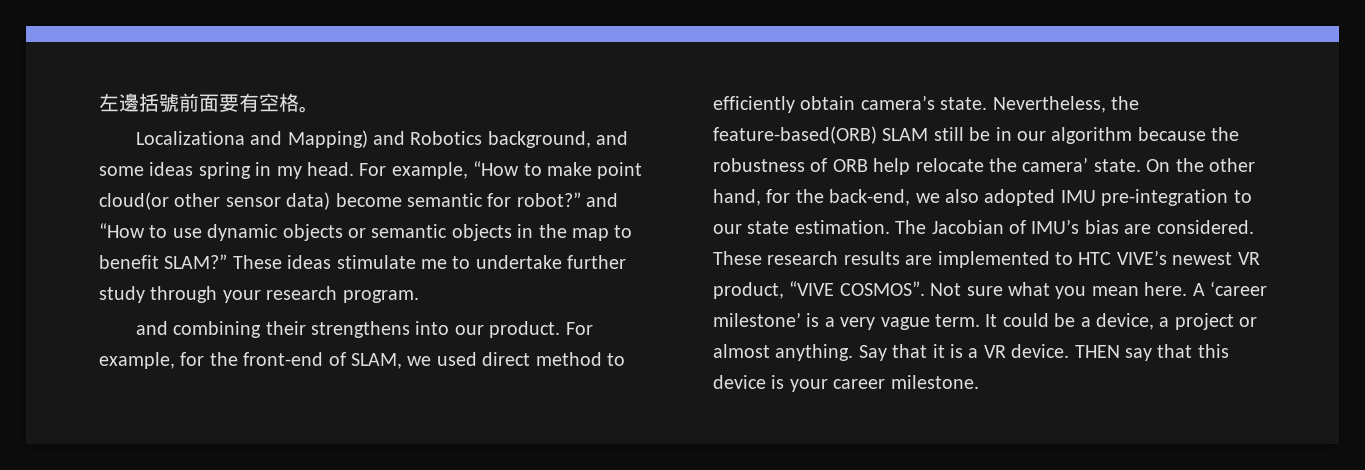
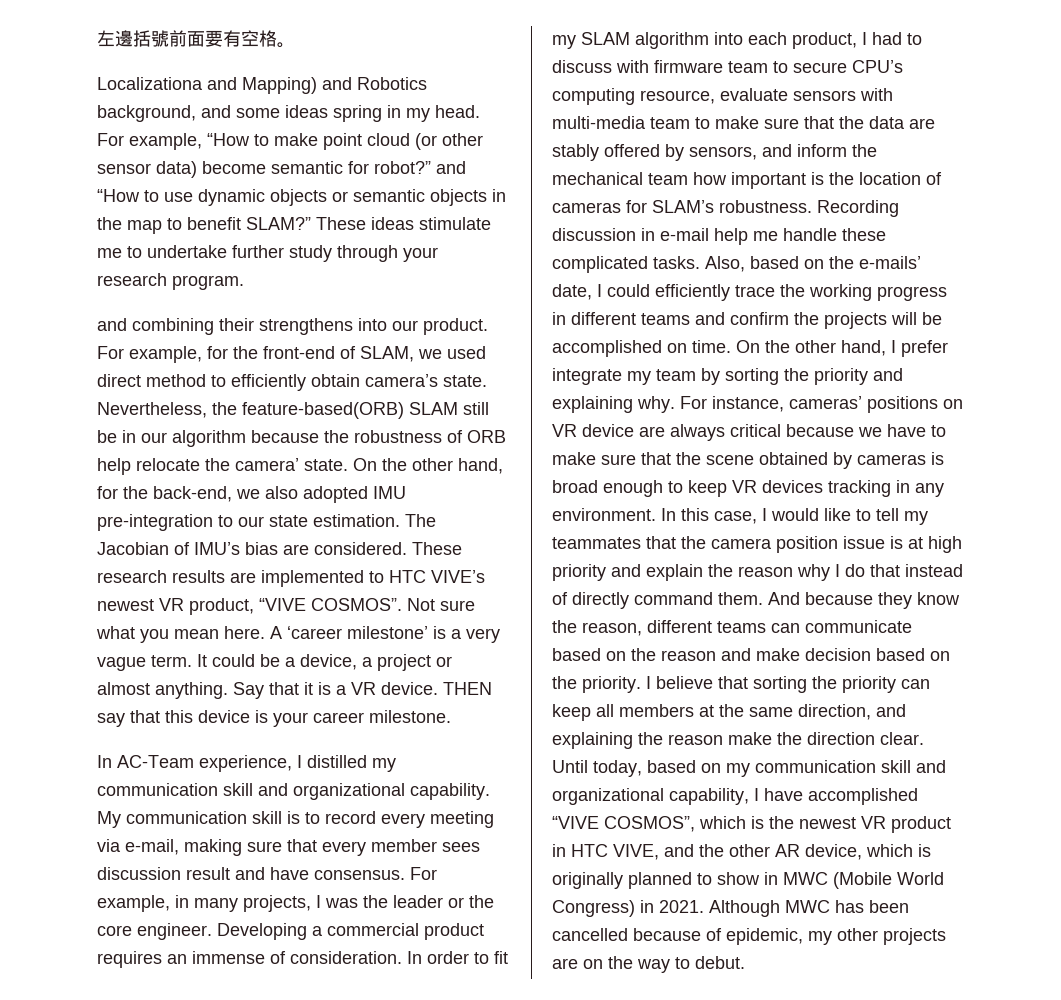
- For example, “How to make point cloud(or other sensor data) become semantic for robot?” and “How to use dynamic objects or semantic objects in the map to benefit SLAM?”
+ For example, “How to make point cloud (or other sensor data) become semantic for robot?” and “How to use dynamic objects or semantic objects in the map to benefit SLAM?”
+ In AC-Team experience, I distilled my communication skill and organizational capability. My communication skill is to record every meeting via e-mail, making sure that every member sees discussion result and have consensus. For example, in many projects, I was the leader or the core engineer. Developing a commercial product requires an immense of consideration. In order to fit my SLAM algorithm into each product, I had to discuss with firmware team to secure CPU’s computing resource, evaluate sensors with multi-media team to make sure that the data are stably offered by sensors, and inform the mechanical team how important is the location of cameras for SLAM’s robustness. Recording discussion in e-mail help me handle these complicated tasks. Also, based on the e-mails’ date, I could efficiently trace the working progress in different teams and confirm the projects will be accomplished on time. On the other hand, I prefer integrate my team by sorting the priority and explaining why. For instance, cameras’ positions on VR device are always critical because we have to make sure that the scene obtained by cameras is broad enough to keep VR devices tracking in any environment. In this case, I would like to tell my teammates that the camera position issue is at high priority and explain the reason why I do that instead of directly command them. And because they know the reason, different teams can communicate based on the reason and make decision based on the priority. I believe that sorting the priority can keep all members at the same direction, and explaining the reason make the direction clear. Until today, based on my communication skill and organizational capability, I have accomplished “VIVE COSMOS”, which is the newest VR product in HTC VIVE, and the other AR device, which is originally planned to show in MWC (Mobile World Congress) in 2021. Although MWC has been cancelled because of epidemic, my other projects are on the way to debut.

